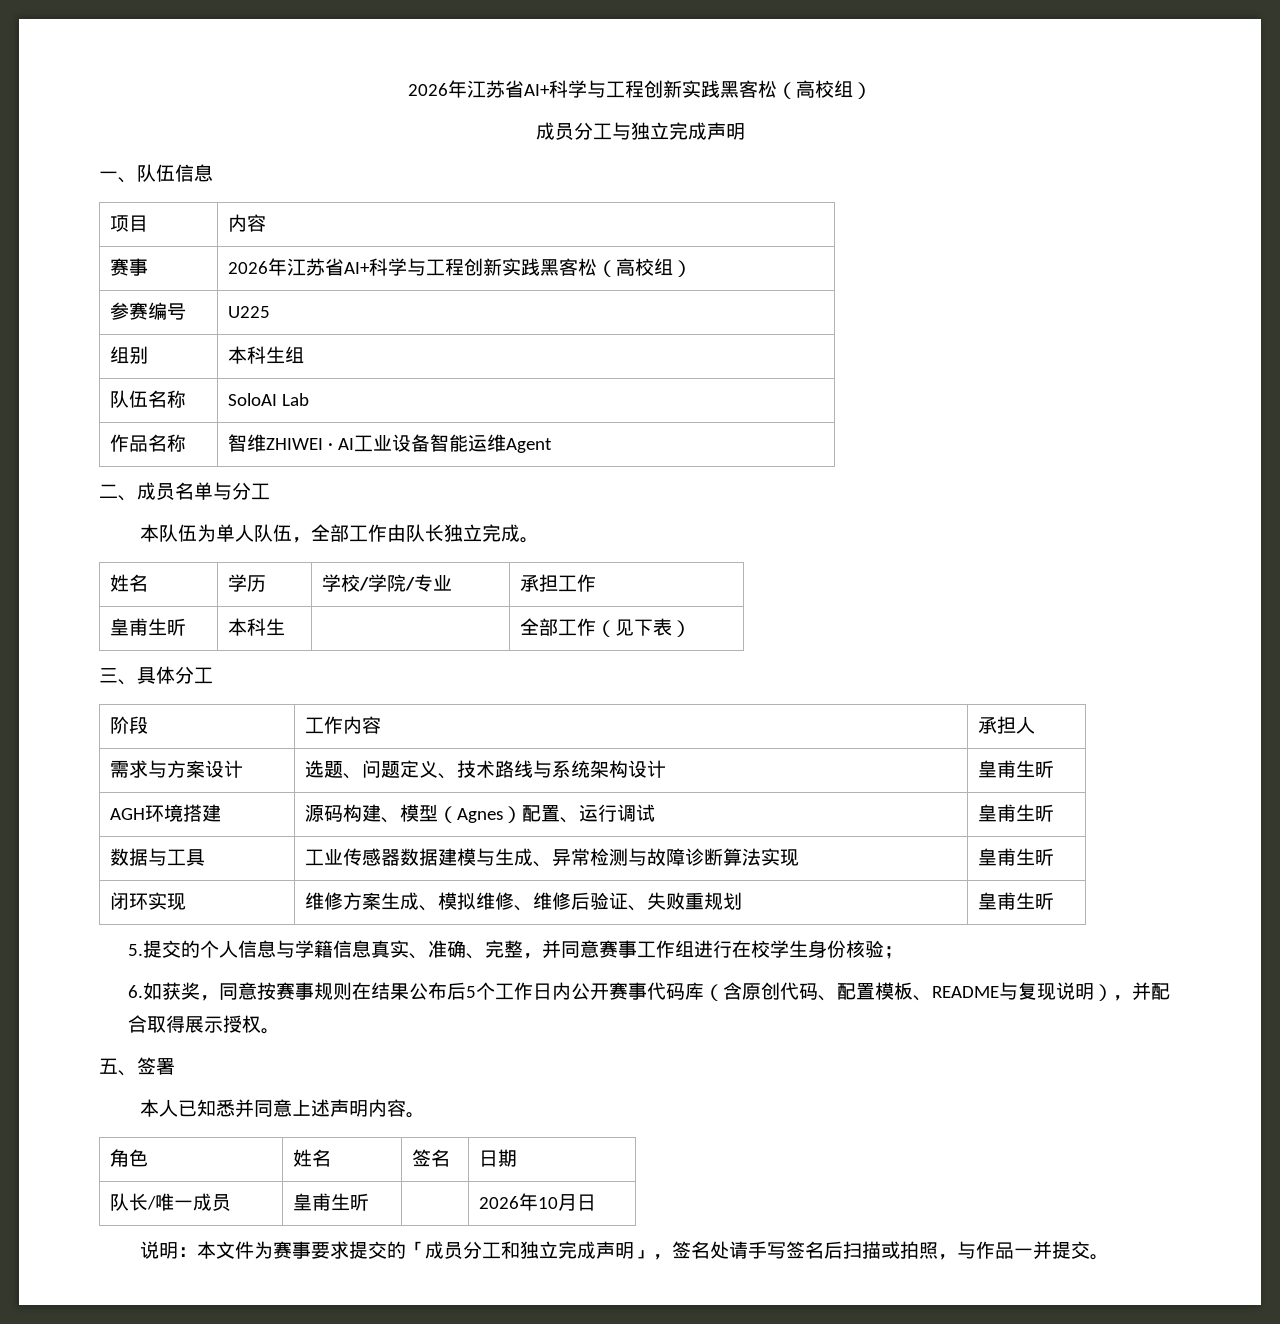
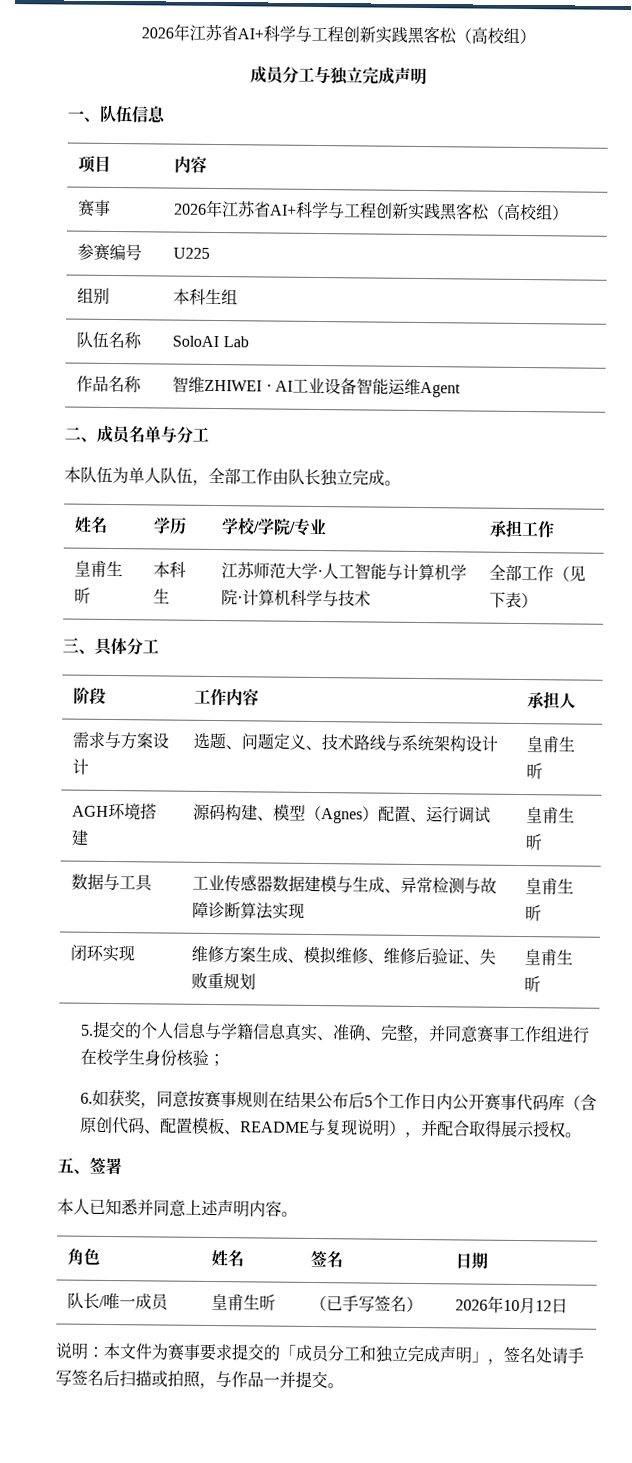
- 皇甫生昕 | 本科生 | | 全部工作（见下表）
+ 皇甫生昕 | 本科生 | 江苏师范大学·人工智能与计算机学院·计算机科学与技术 | 全部工作（见下表）
- 队长/唯一成员 | 皇甫生昕 | | 2026年10月日
+ 队长/唯一成员 | 皇甫生昕 | （已手写签名） | 2026年10月12日

